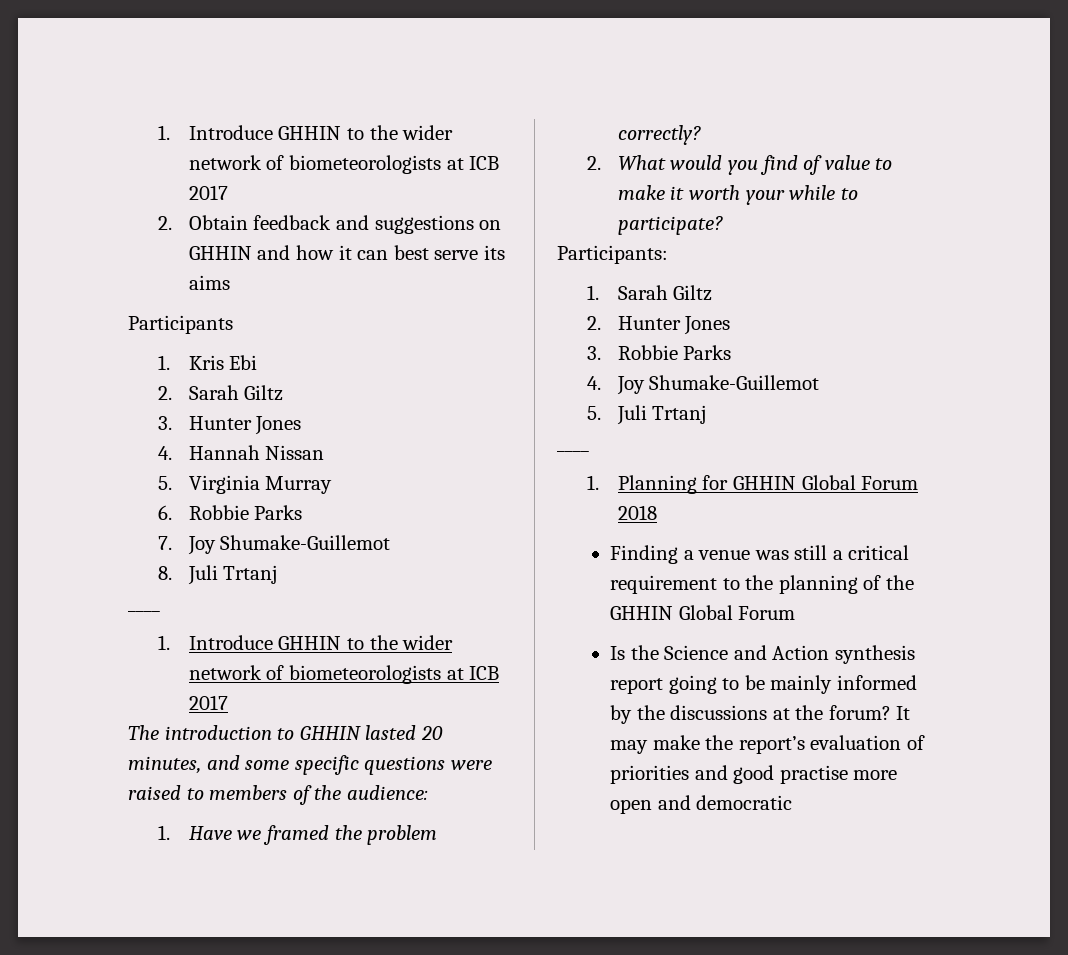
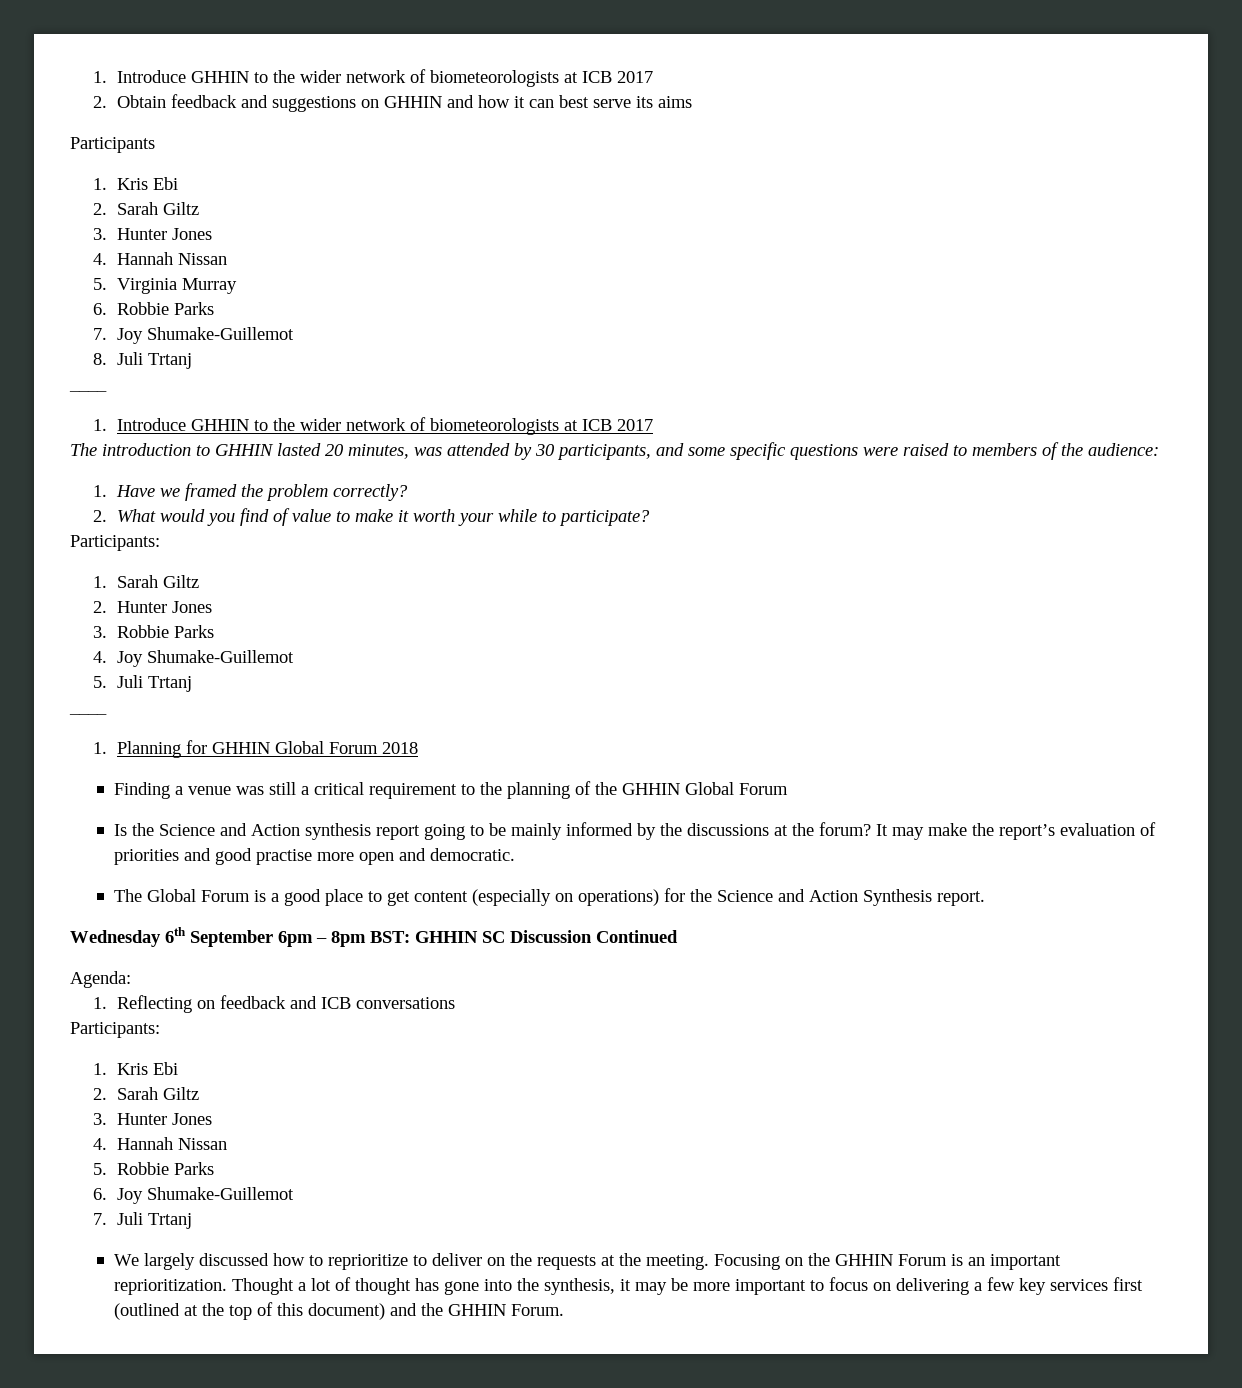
- The introduction to GHHIN lasted 20 minutes, and some specific questions were raised to members of the audience:
+ The introduction to GHHIN lasted 20 minutes, was attended by 30 participants, and some specific questions were raised to members of the audience:
- It may make the report’s evaluation of priorities and good practise more open and democratic
+ It may make the report’s evaluation of priorities and good practise more open and democratic.
+ The Global Forum is a good place to get content (especially on operations) for the Science and Action Synthesis report.
+ Wednesday 6th September 6pm – 8pm BST: GHHIN SC Discussion Continued
+ Agenda:
+ 1. Reflecting on feedback and ICB conversations
+ Participants:
+ 1. Kris Ebi
+ 2. Sarah Giltz
+ 3. Hunter Jones
+ 4. Hannah Nissan
+ 5. Robbie Parks
+ 6. Joy Shumake-Guillemot
+ 7. Juli Trtanj
+ We largely discussed how to reprioritize to deliver on the requests at the meeting. Focusing on the GHHIN Forum is an important reprioritization. Thought a lot of thought has gone into the synthesis, it may be more important to focus on delivering a few key services first (outlined at the top of this document) and the GHHIN Forum.

